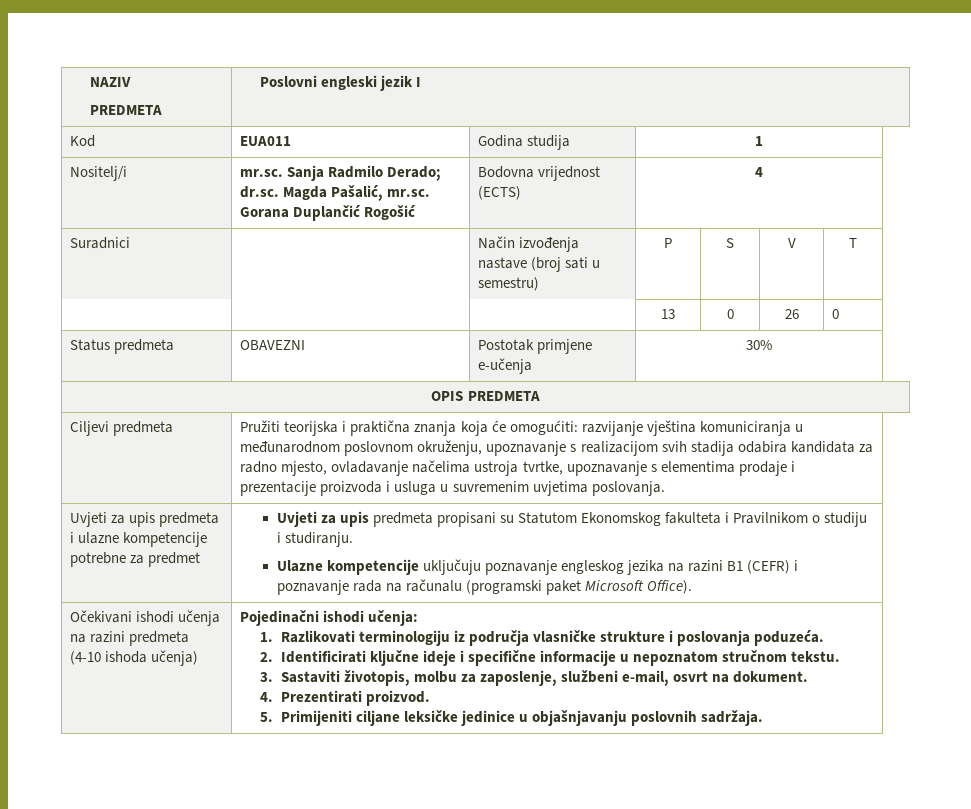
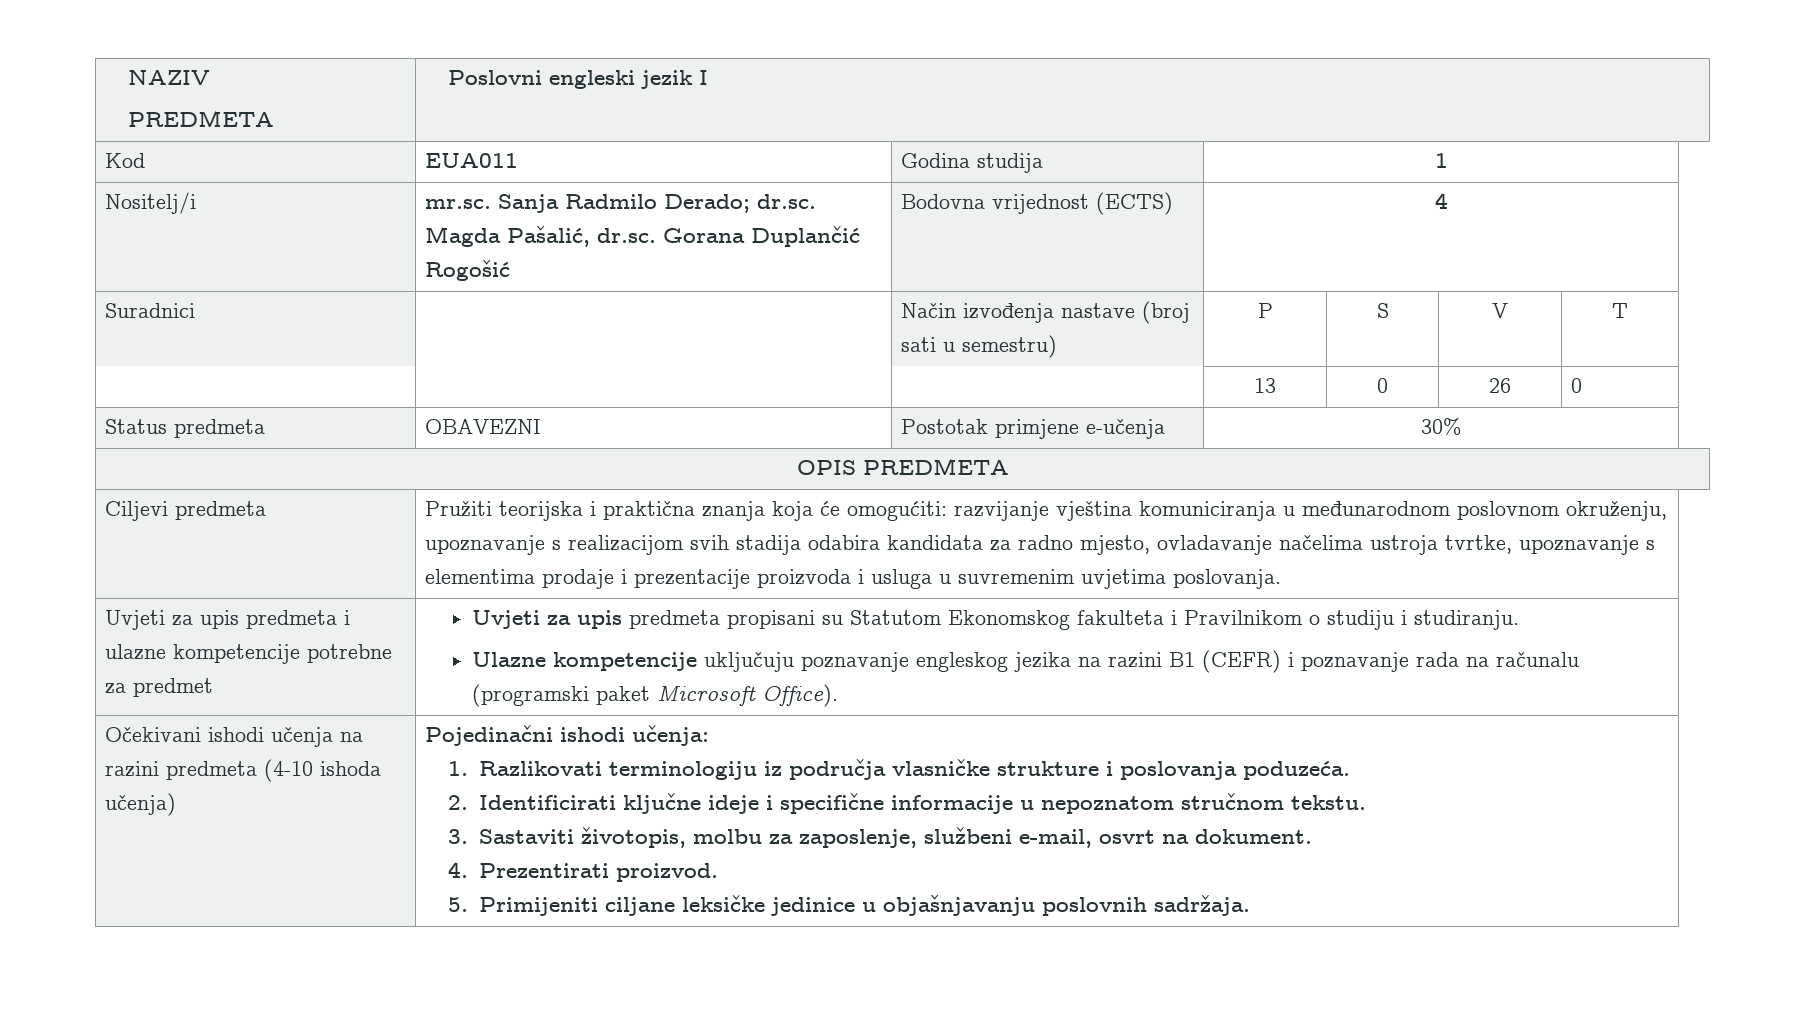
- Nositelj/i | mr.sc. Sanja Radmilo Derado; dr.sc. Magda Pašalić, mr.sc. Gorana Duplančić Rogošić | Bodovna vrijednost (ECTS) | 4
+ Nositelj/i | mr.sc. Sanja Radmilo Derado; dr.sc. Magda Pašalić, dr.sc. Gorana Duplančić Rogošić | Bodovna vrijednost (ECTS) | 4

